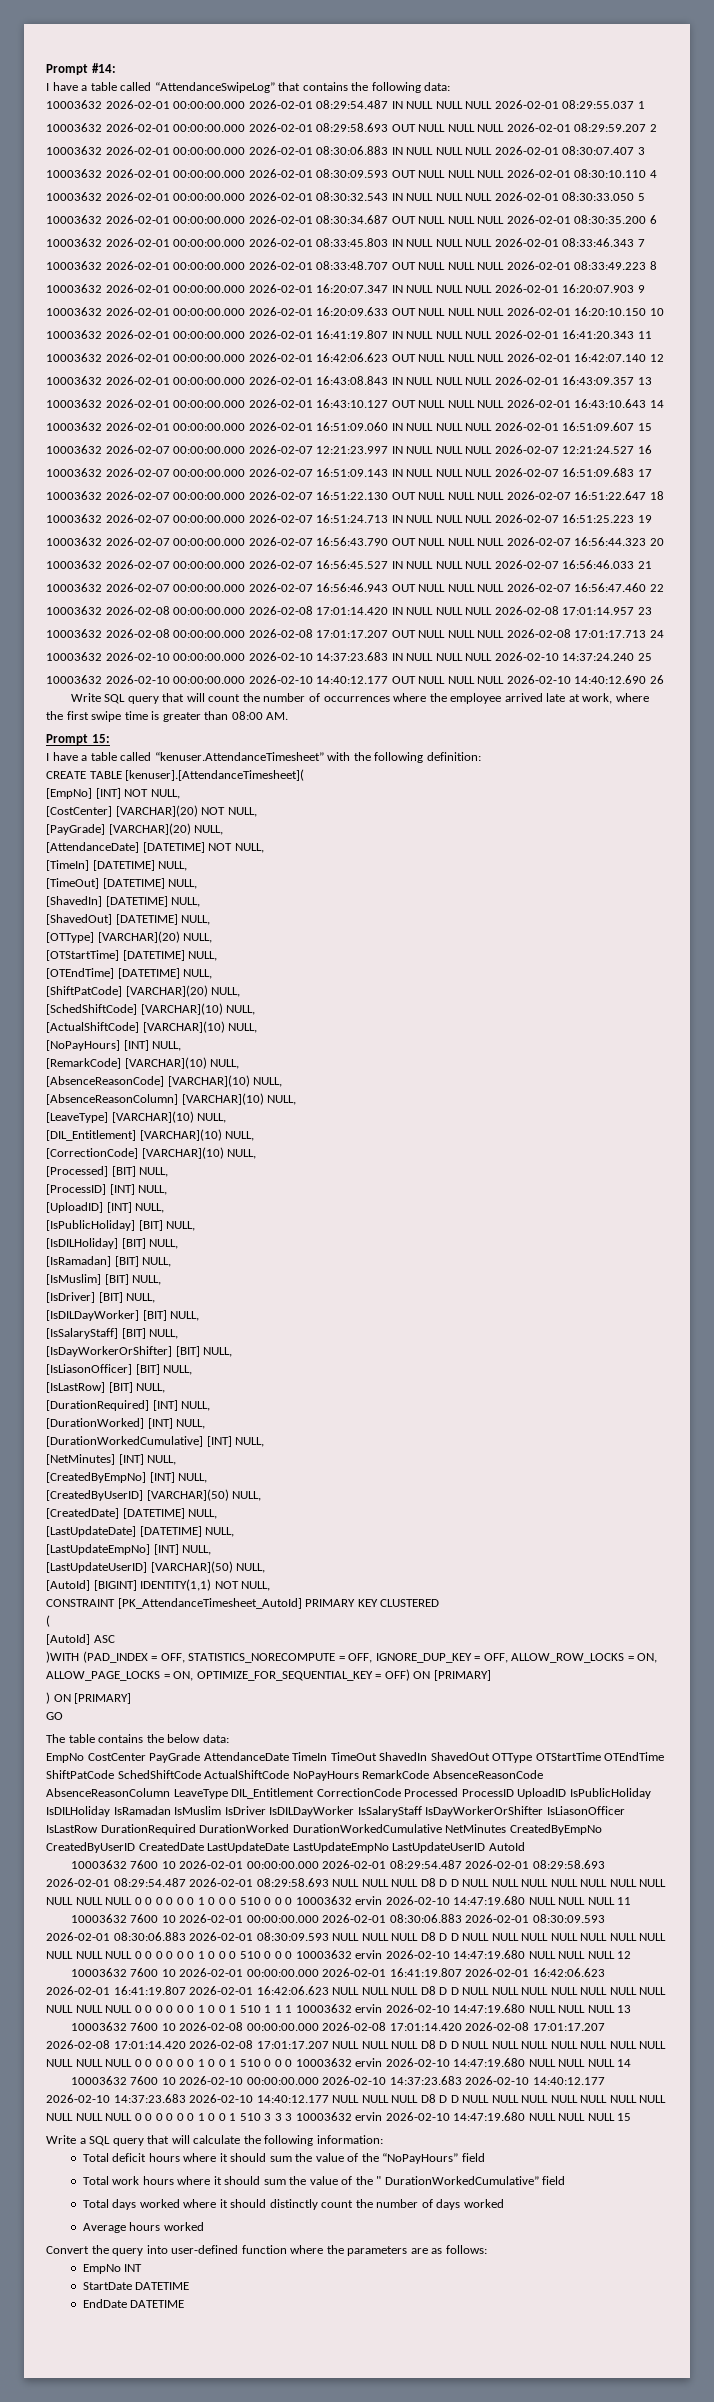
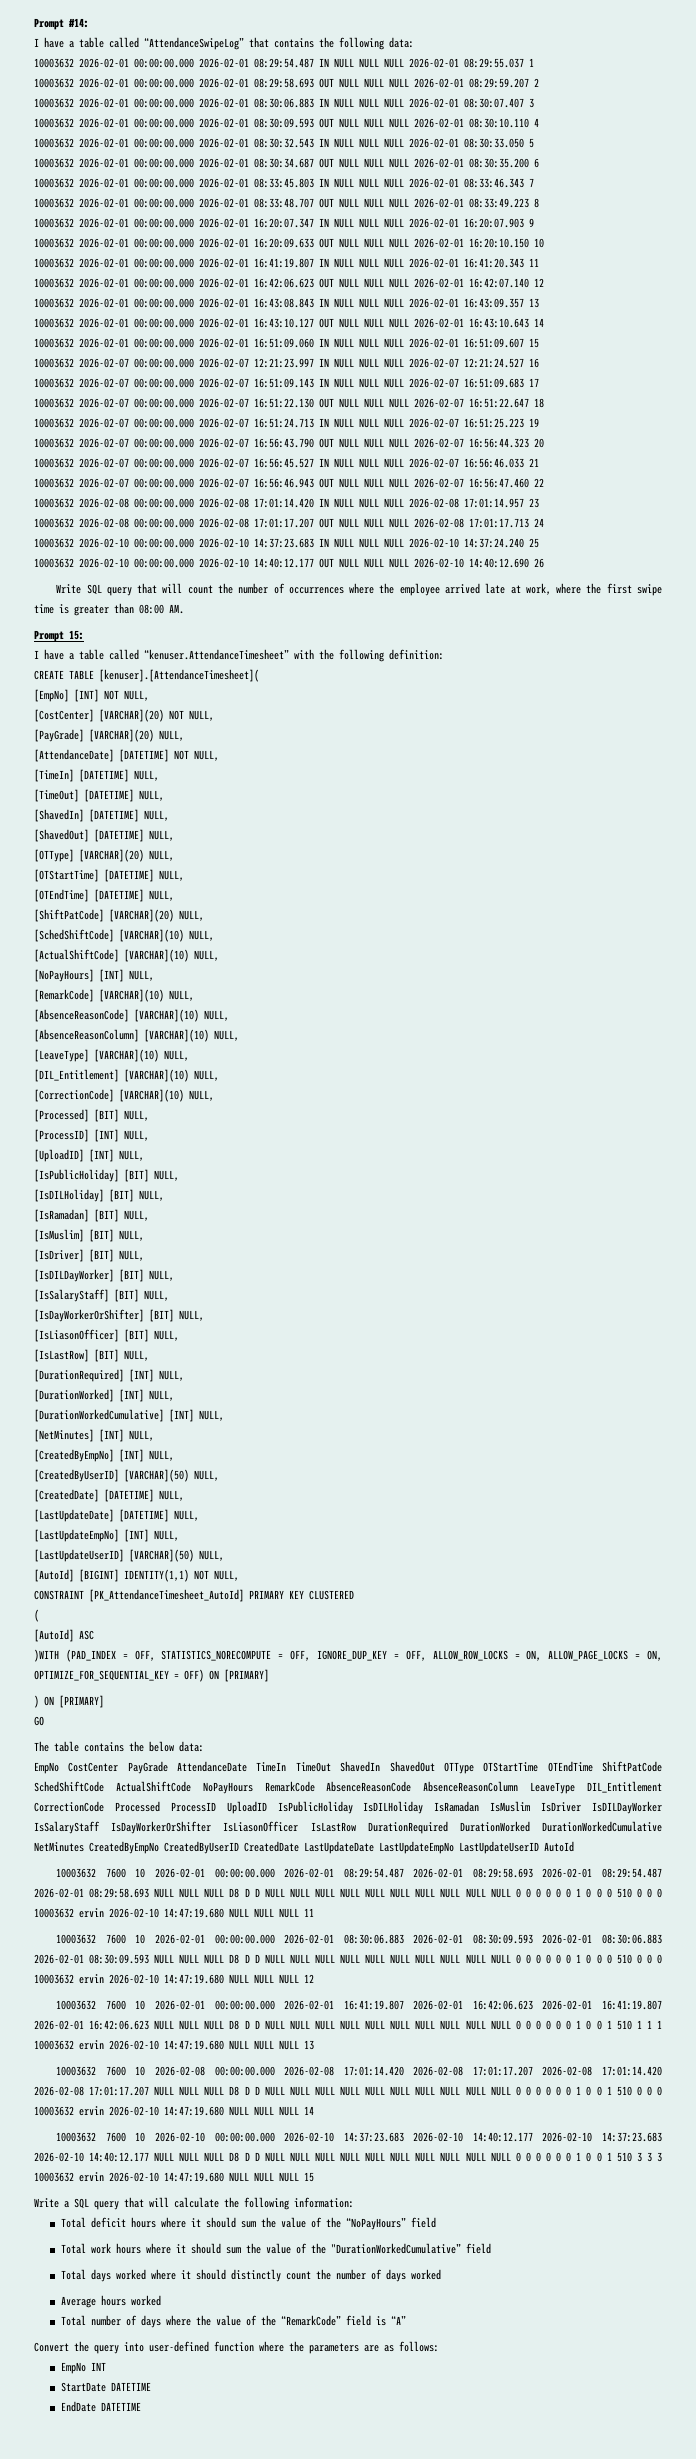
- Total work hours where it should sum the value of the " DurationWorkedCumulative” field
+ Total work hours where it should sum the value of the "DurationWorkedCumulative” field
+ Total number of days where the value of the “RemarkCode” field is “A”

